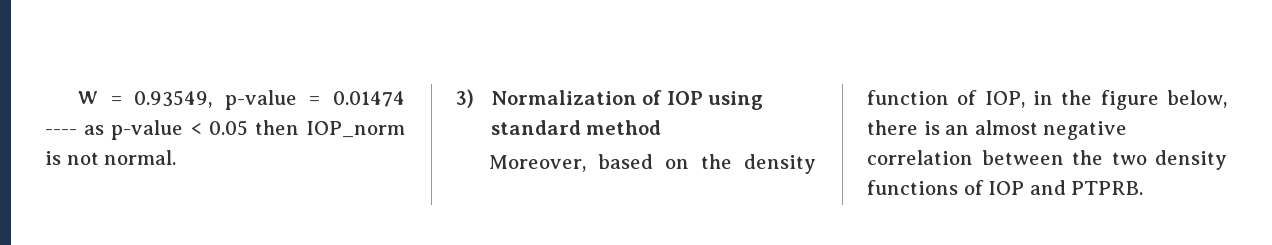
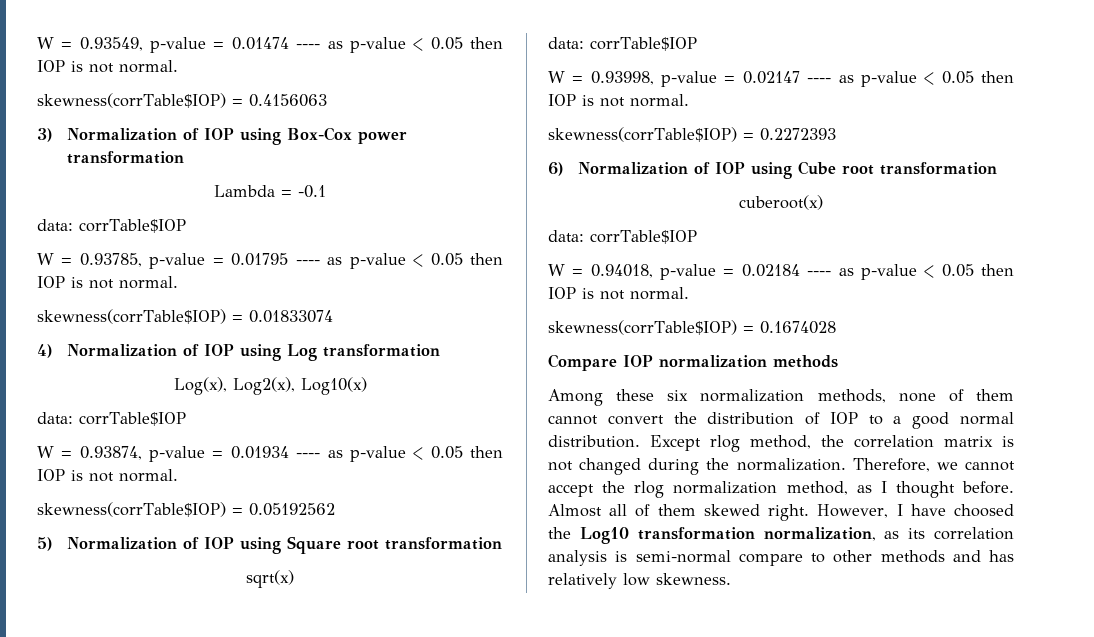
- W = 0.93549, p-value = 0.01474 ---- as p-value < 0.05 then IOP_norm is not normal.
+ W = 0.93549, p-value = 0.01474 ---- as p-value < 0.05 then IOP is not normal.
+ skewness(corrTable$IOP) = 0.4156063
- 3) Normalization of IOP using standard method
- Moreover, based on the density function of IOP, in the figure below, there is an almost negative correlation between the two density functions of IOP and PTPRB.
+ 3) Normalization of IOP using Box-Cox power transformation
+ Lambda = -0.1
+ data: corrTable$IOP
+ W = 0.93785, p-value = 0.01795 ---- as p-value < 0.05 then IOP is not normal.
+ skewness(corrTable$IOP) = 0.01833074
+ 4) Normalization of IOP using Log transformation
+ Log(x), Log2(x), Log10(x)
+ data: corrTable$IOP
+ W = 0.93874, p-value = 0.01934 ---- as p-value < 0.05 then IOP is not normal.
+ skewness(corrTable$IOP) = 0.05192562
+ 5) Normalization of IOP using Square root transformation
+ sqrt(x)
+ data: corrTable$IOP
+ W = 0.93998, p-value = 0.02147 ---- as p-value < 0.05 then IOP is not normal.
+ skewness(corrTable$IOP) = 0.2272393
+ 6) Normalization of IOP using Cube root transformation
+ cuberoot(x)
+ data: corrTable$IOP
+ W = 0.94018, p-value = 0.02184 ---- as p-value < 0.05 then IOP is not normal.
+ skewness(corrTable$IOP) = 0.1674028
+ Compare IOP normalization methods
+ Among these six normalization methods, none of them cannot convert the distribution of IOP to a good normal distribution. Except rlog method, the correlation matrix is not changed during the normalization. Therefore, we cannot accept the rlog normalization method, as I thought before. Almost all of them skewed right. However, I have choosed the Log10 transformation normalization, as its correlation analysis is semi-normal compare to other methods and has relatively low skewness.

